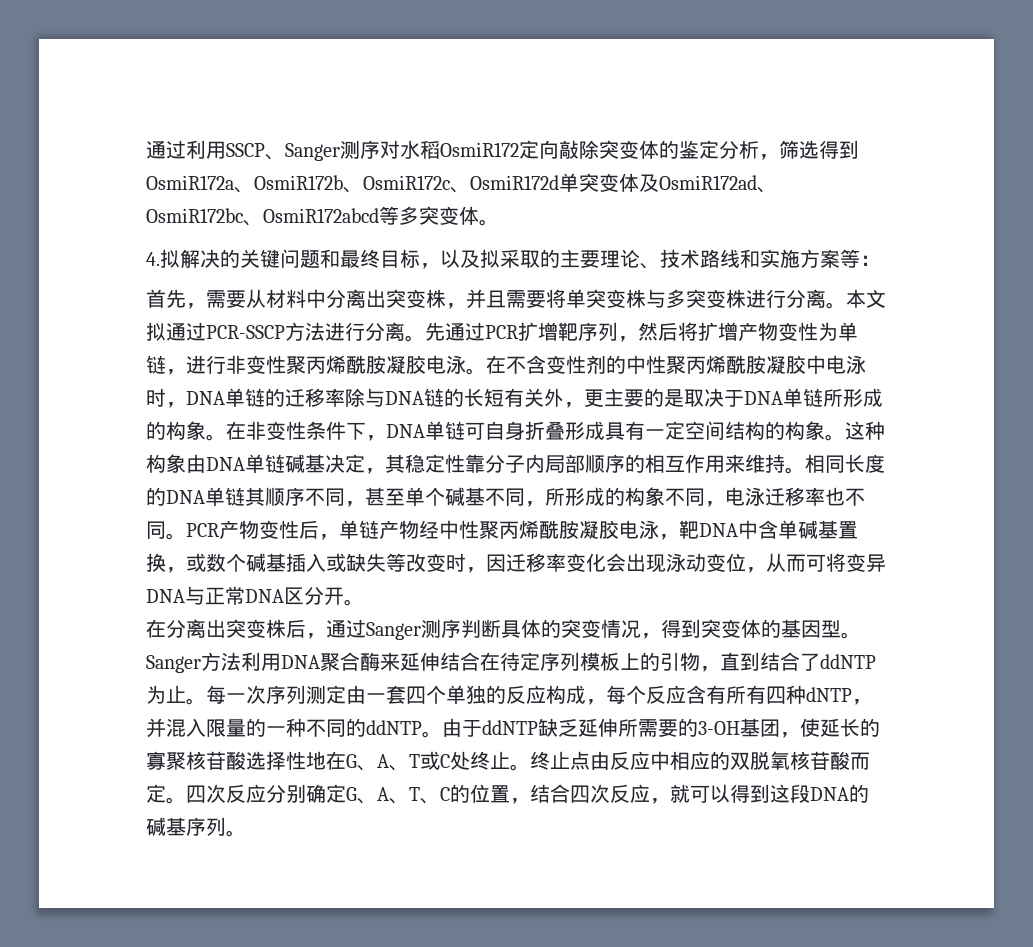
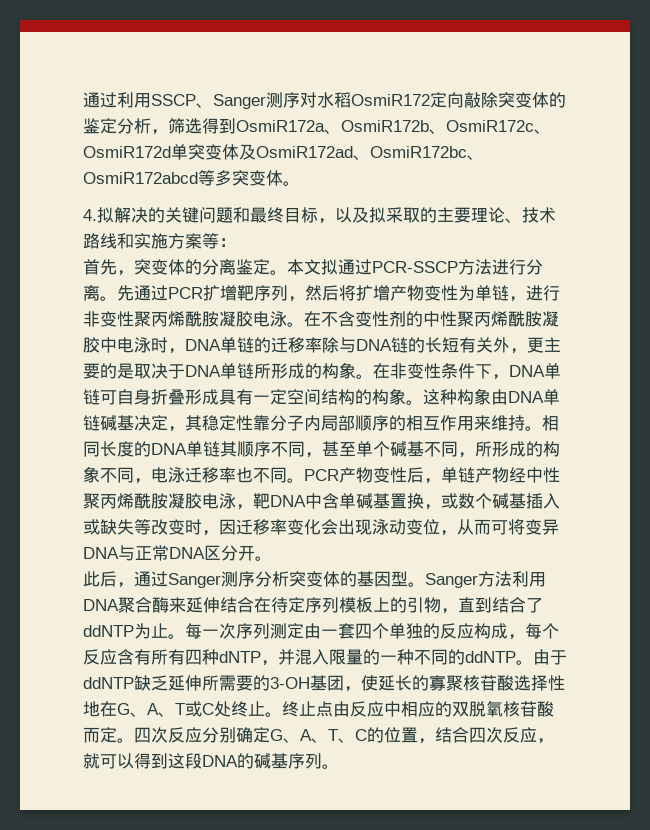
- 首先，需要从材料中分离出突变株，并且需要将单突变株与多突变株进行分离。
+ 首先，突变体的分离鉴定。
- 在分离出突变株后，通过Sanger测序判断具体的突变情况，得到突变体的基因型。
+ 此后，通过Sanger测序分析突变体的基因型。

